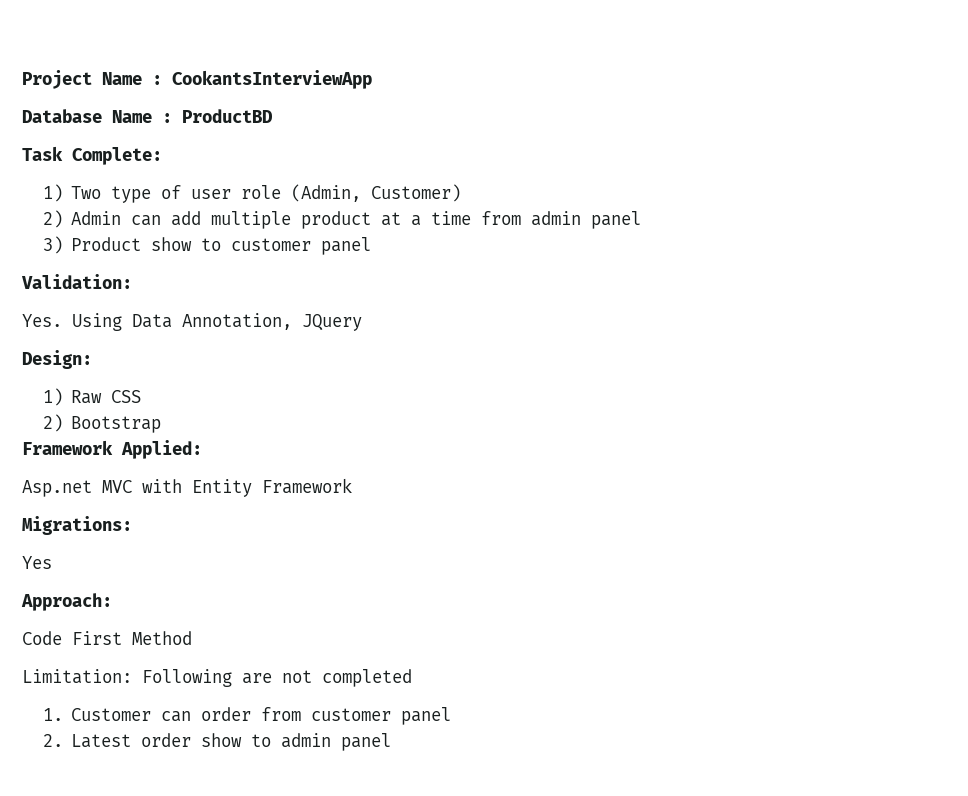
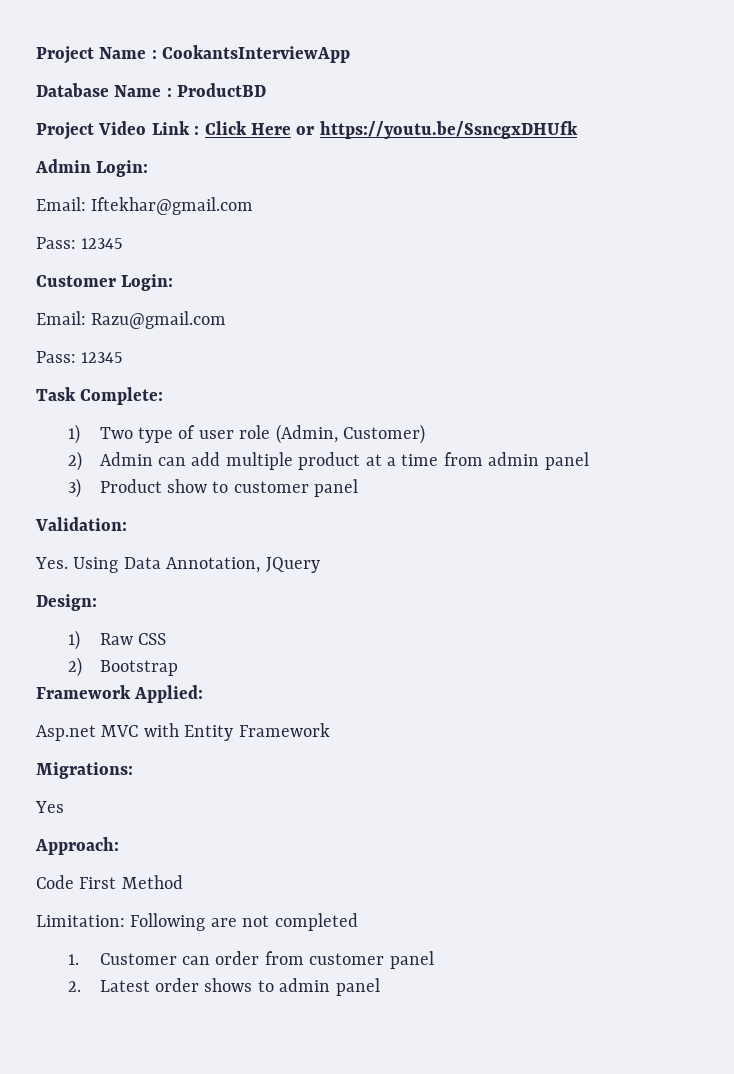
+ Project Video Link : Click Here or https://youtu.be/SsncgxDHUfk
+ Admin Login:
+ Email: Iftekhar@gmail.com
+ Pass: 12345
+ Customer Login:
+ Email: Razu@gmail.com
+ Pass: 12345
- 2. Latest order show to admin panel
+ 2. Latest order shows to admin panel

